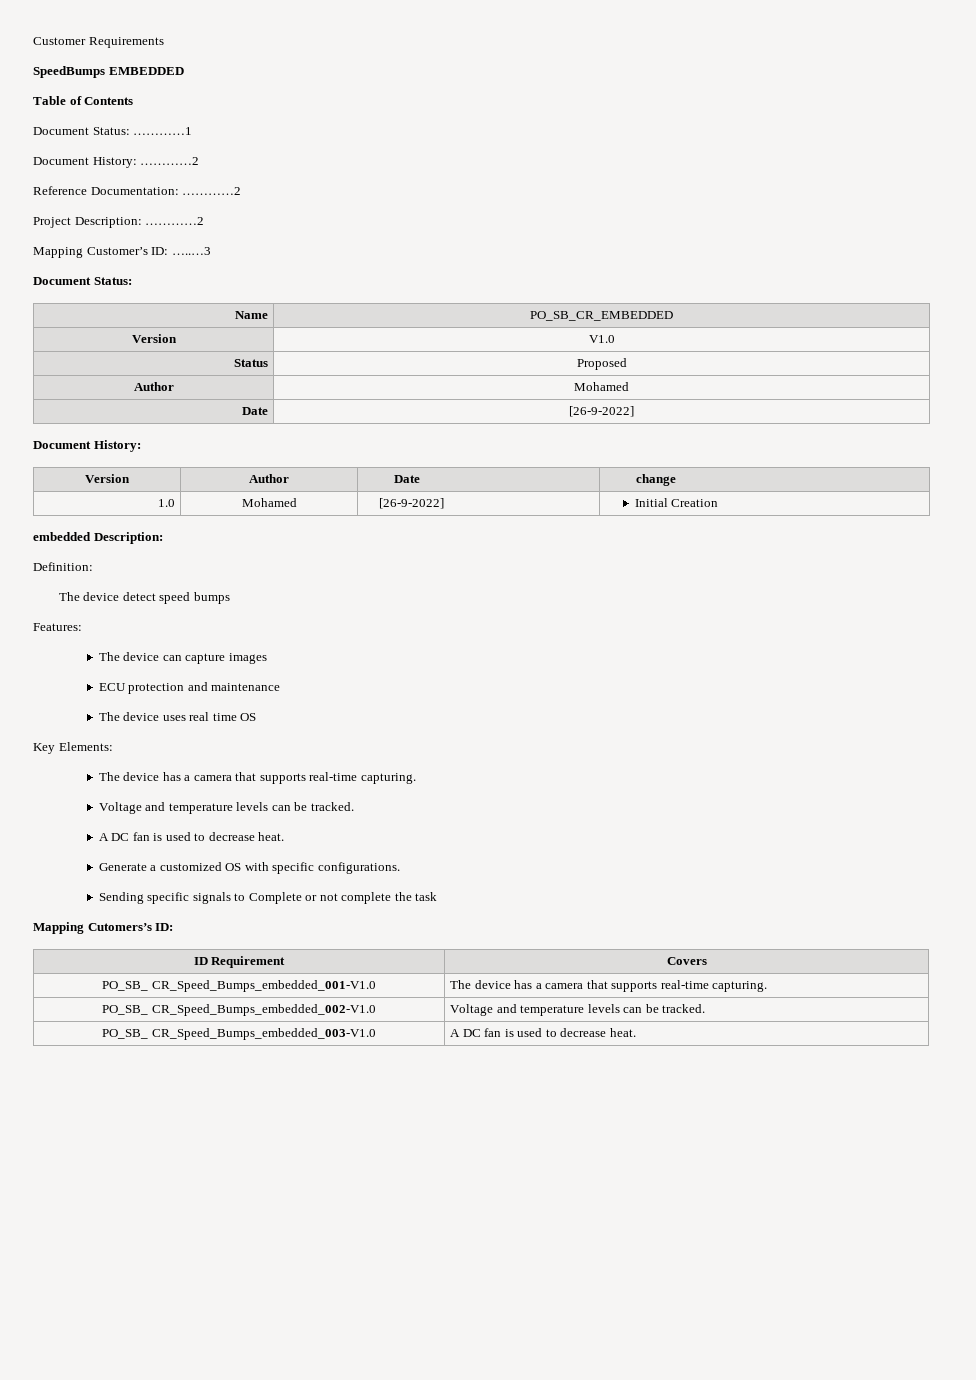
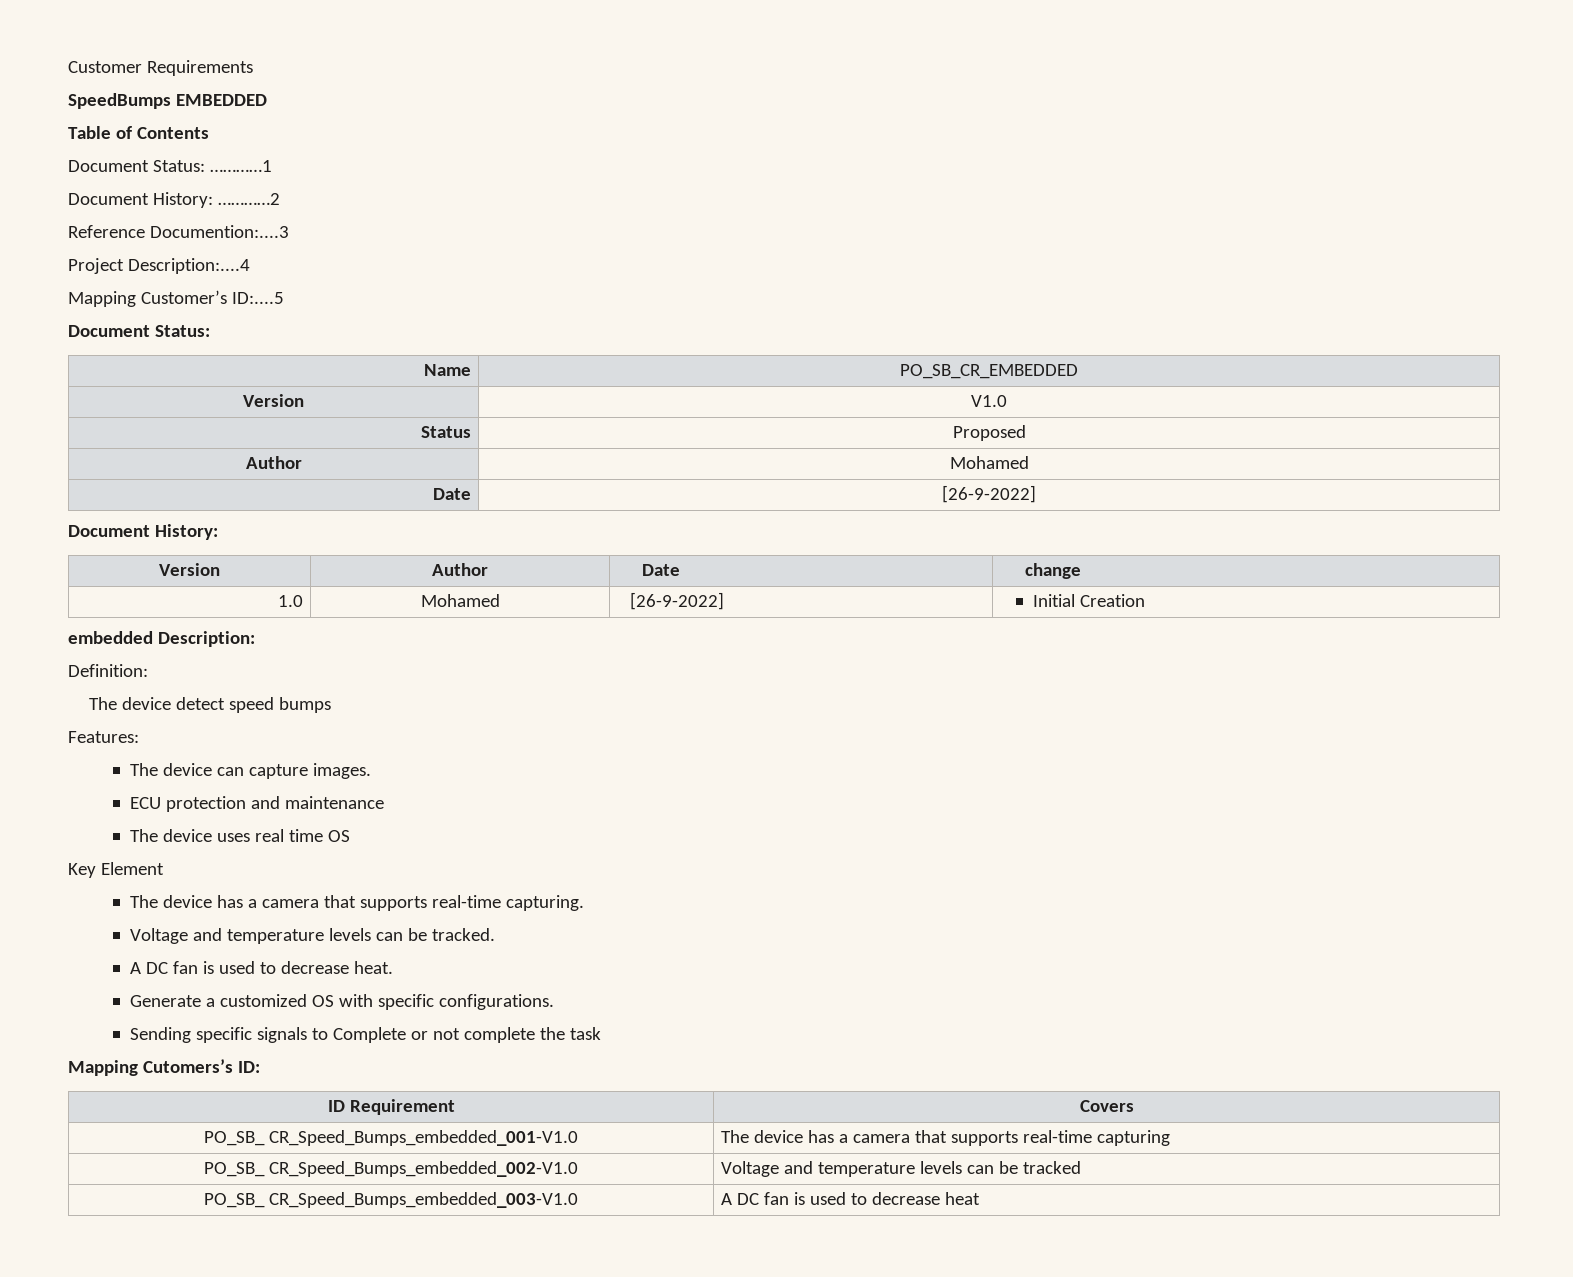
- Reference Documentation: …………2
+ Reference Documention:....3
- Project Description: …………2
+ Project Description:....4
- Mapping Customer’s ID: …..…3
+ Mapping Customer’s ID:....5
- The device can capture images
+ The device can capture images.
- Key Elements:
+ Key Element
- PO_SB_ CR_Speed_Bumps_embedded_001-V1.0 | The device has a camera that supports real-time capturing.
+ PO_SB_ CR_Speed_Bumps_embedded_001-V1.0 | The device has a camera that supports real-time capturing
- PO_SB_ CR_Speed_Bumps_embedded_002-V1.0 | Voltage and temperature levels can be tracked.
+ PO_SB_ CR_Speed_Bumps_embedded_002-V1.0 | Voltage and temperature levels can be tracked
- PO_SB_ CR_Speed_Bumps_embedded_003-V1.0 | A DC fan is used to decrease heat.
+ PO_SB_ CR_Speed_Bumps_embedded_003-V1.0 | A DC fan is used to decrease heat

